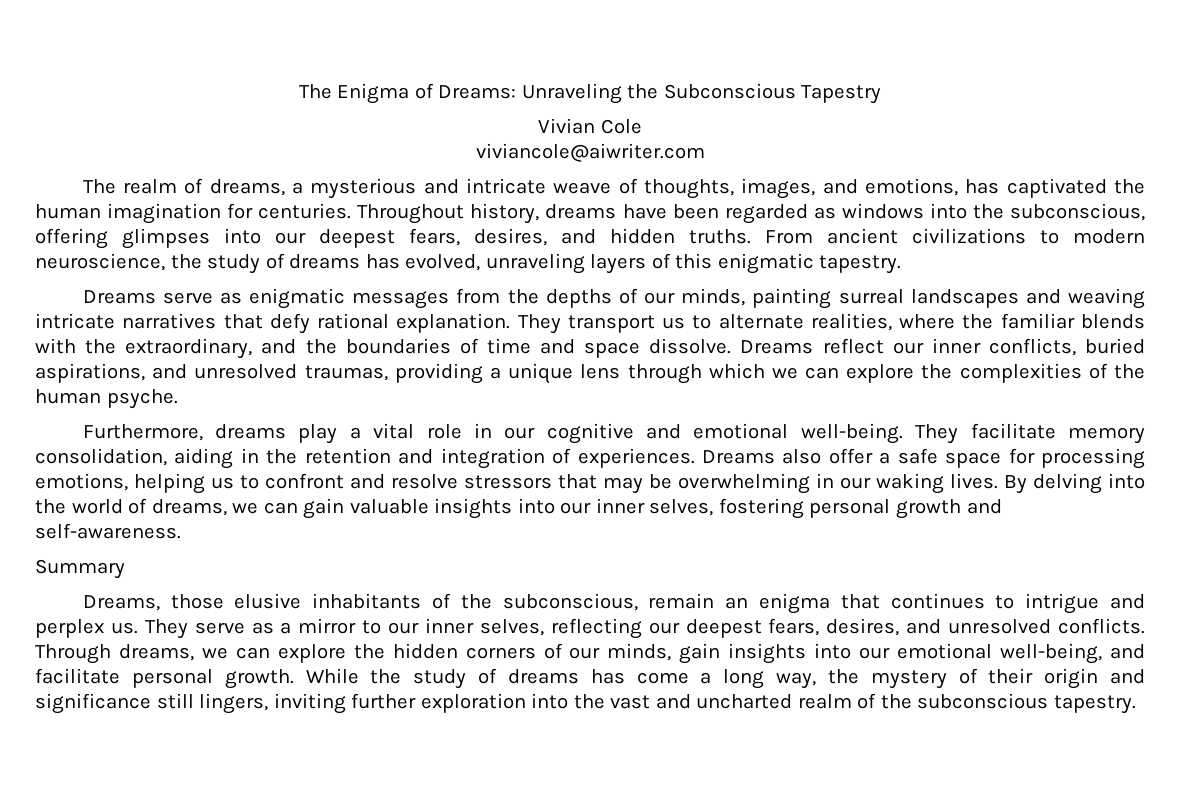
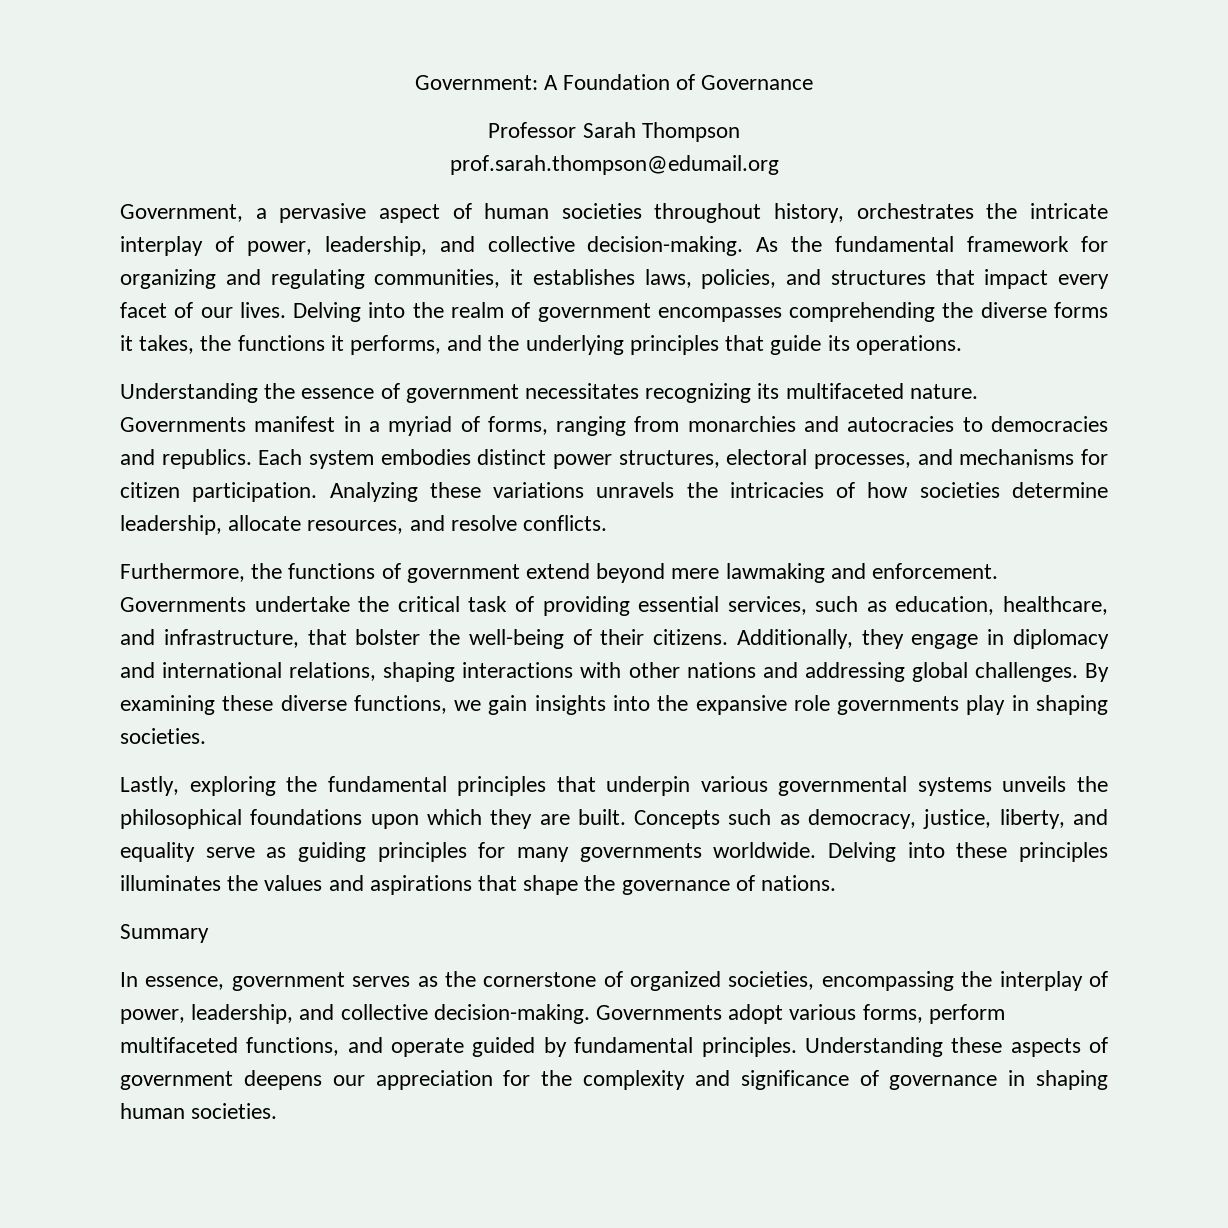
- The Enigma of Dreams: Unraveling the Subconscious Tapestry
- Vivian Cole
- viviancole@aiwriter.com
- The realm of dreams, a mysterious and intricate weave of thoughts, images, and emotions, has captivated the human imagination for centuries. Throughout history, dreams have been regarded as windows into the subconscious, offering glimpses into our deepest fears, desires, and hidden truths. From ancient civilizations to modern neuroscience, the study of dreams has evolved, unraveling layers of this enigmatic tapestry.
- Dreams serve as enigmatic messages from the depths of our minds, painting surreal landscapes and weaving intricate narratives that defy rational explanation. They transport us to alternate realities, where the familiar blends with the extraordinary, and the boundaries of time and space dissolve. Dreams reflect our inner conflicts, buried aspirations, and unresolved traumas, providing a unique lens through which we can explore the complexities of the human psyche.
- Furthermore, dreams play a vital role in our cognitive and emotional well-being. They facilitate memory consolidation, aiding in the retention and integration of experiences. Dreams also offer a safe space for processing emotions, helping us to confront and resolve stressors that may be overwhelming in our waking lives. By delving into the world of dreams, we can gain valuable insights into our inner selves, fostering personal growth and self-awareness.
+ Government: A Foundation of Governance
+ Professor Sarah Thompson
+ prof.sarah.thompson@edumail.org
+ Government, a pervasive aspect of human societies throughout history, orchestrates the intricate interplay of power, leadership, and collective decision-making. As the fundamental framework for organizing and regulating communities, it establishes laws, policies, and structures that impact every facet of our lives. Delving into the realm of government encompasses comprehending the diverse forms it takes, the functions it performs, and the underlying principles that guide its operations.
+ Understanding the essence of government necessitates recognizing its multifaceted nature. Governments manifest in a myriad of forms, ranging from monarchies and autocracies to democracies and republics. Each system embodies distinct power structures, electoral processes, and mechanisms for citizen participation. Analyzing these variations unravels the intricacies of how societies determine leadership, allocate resources, and resolve conflicts.
+ Furthermore, the functions of government extend beyond mere lawmaking and enforcement. Governments undertake the critical task of providing essential services, such as education, healthcare, and infrastructure, that bolster the well-being of their citizens. Additionally, they engage in diplomacy and international relations, shaping interactions with other nations and addressing global challenges. By examining these diverse functions, we gain insights into the expansive role governments play in shaping societies.
+ Lastly, exploring the fundamental principles that underpin various governmental systems unveils the philosophical foundations upon which they are built. Concepts such as democracy, justice, liberty, and equality serve as guiding principles for many governments worldwide. Delving into these principles illuminates the values and aspirations that shape the governance of nations.
  Summary
- Dreams, those elusive inhabitants of the subconscious, remain an enigma that continues to intrigue and perplex us. They serve as a mirror to our inner selves, reflecting our deepest fears, desires, and unresolved conflicts. Through dreams, we can explore the hidden corners of our minds, gain insights into our emotional well-being, and facilitate personal growth. While the study of dreams has come a long way, the mystery of their origin and significance still lingers, inviting further exploration into the vast and uncharted realm of the subconscious tapestry.
+ In essence, government serves as the cornerstone of organized societies, encompassing the interplay of power, leadership, and collective decision-making. Governments adopt various forms, perform multifaceted functions, and operate guided by fundamental principles. Understanding these aspects of government deepens our appreciation for the complexity and significance of governance in shaping human societies.

